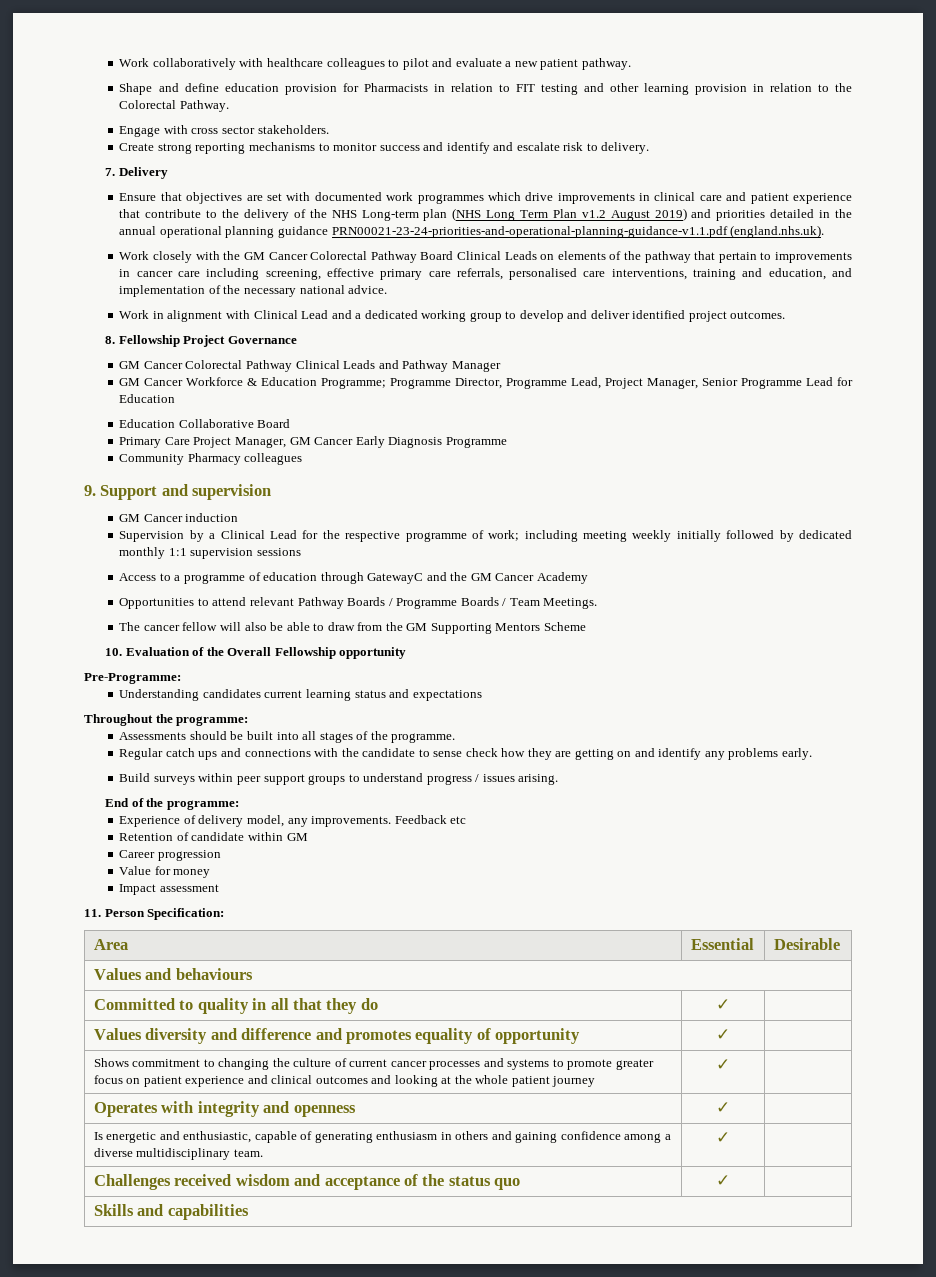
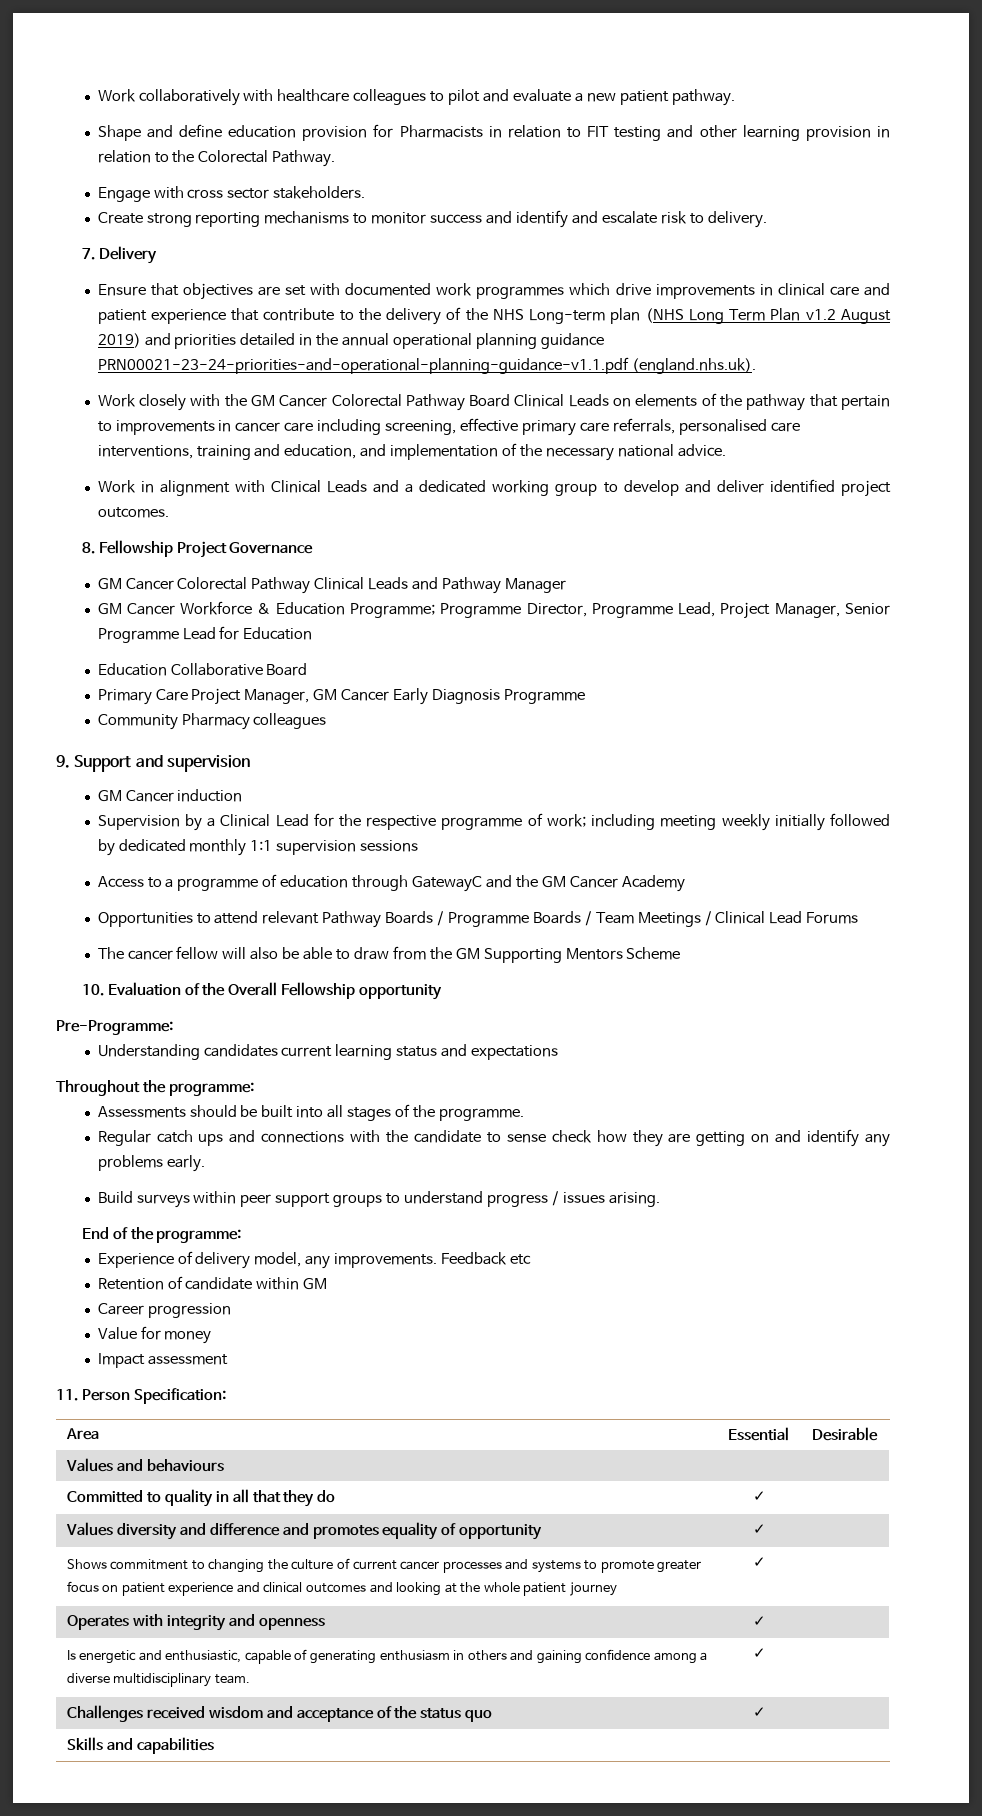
- Work in alignment with Clinical Lead and a dedicated working group to develop and deliver identified project outcomes.
+ Work in alignment with Clinical Leads and a dedicated working group to develop and deliver identified project outcomes.
- Opportunities to attend relevant Pathway Boards / Programme Boards / Team Meetings.
+ Opportunities to attend relevant Pathway Boards / Programme Boards / Team Meetings / Clinical Lead Forums

